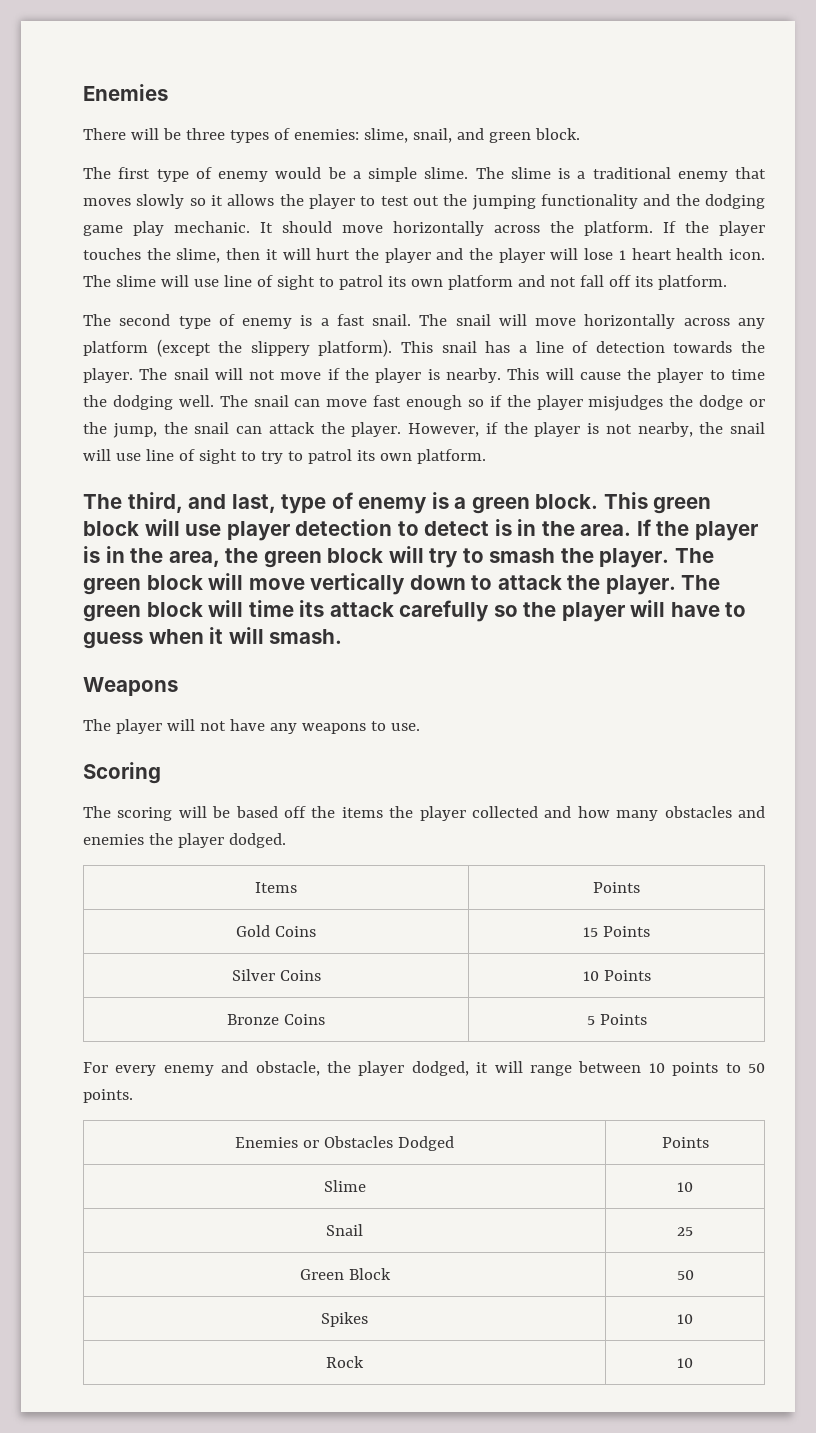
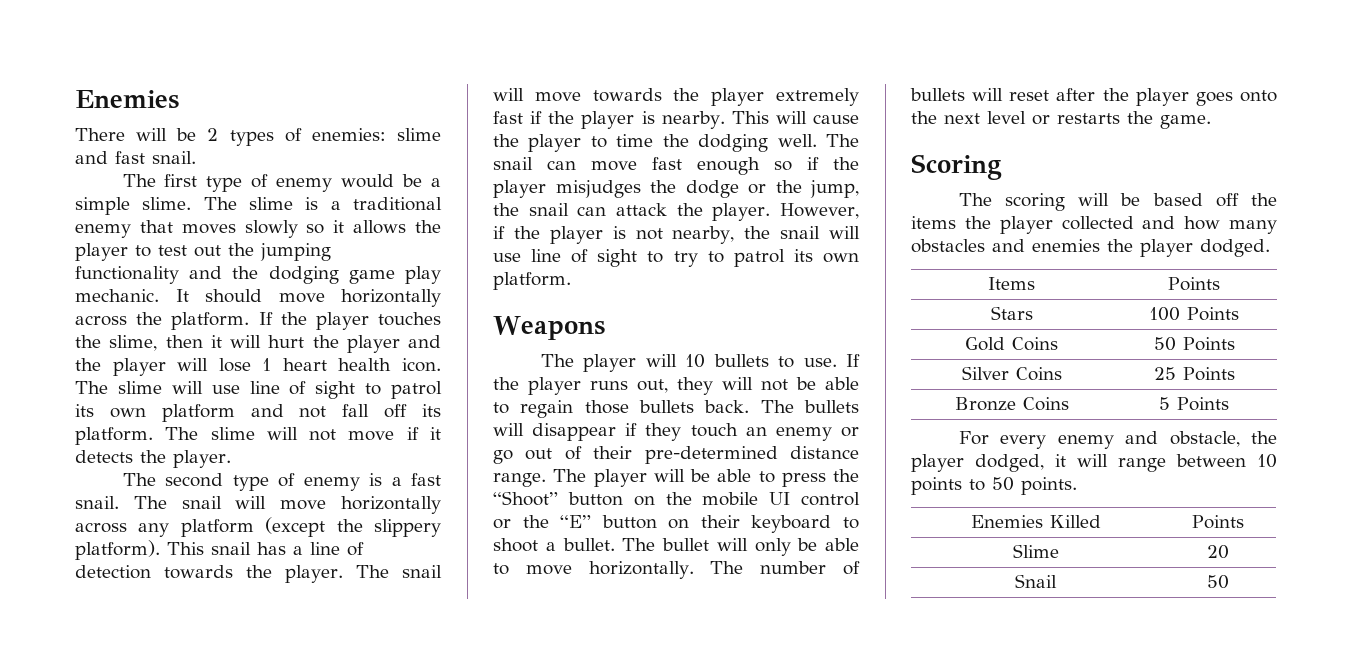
- There will be three types of enemies: slime, snail, and green block.
+ There will be 2 types of enemies: slime and fast snail.
+ The slime will not move if it detects the player.
- The snail will not move if the player is nearby.
+ The snail will move towards the player extremely fast if the player is nearby.
- The third, and last, type of enemy is a green block. This green block will use player detection to detect is in the area. If the player is in the area, the green block will try to smash the player. The green block will move vertically down to attack the player. The green block will time its attack carefully so the player will have to guess when it will smash.
  Weapons
- The player will not have any weapons to use.
+ The player will 10 bullets to use. If the player runs out, they will not be able to regain those bullets back. The bullets will disappear if they touch an enemy or go out of their pre-determined distance range. The player will be able to press the “Shoot” button on the mobile UI control or the “E” button on their keyboard to shoot a bullet. The bullet will only be able to move horizontally. The number of bullets will reset after the player goes onto the next level or restarts the game.
+ Stars | 100 Points
- Gold Coins | 15 Points
+ Gold Coins | 50 Points
- Silver Coins | 10 Points
+ Silver Coins | 25 Points
- Enemies or Obstacles Dodged | Points
+ Enemies Killed | Points
- Slime | 10
+ Slime | 20
- Snail | 25
- Green Block | 50
- Spikes | 10
- Rock | 10
+ Snail | 50

